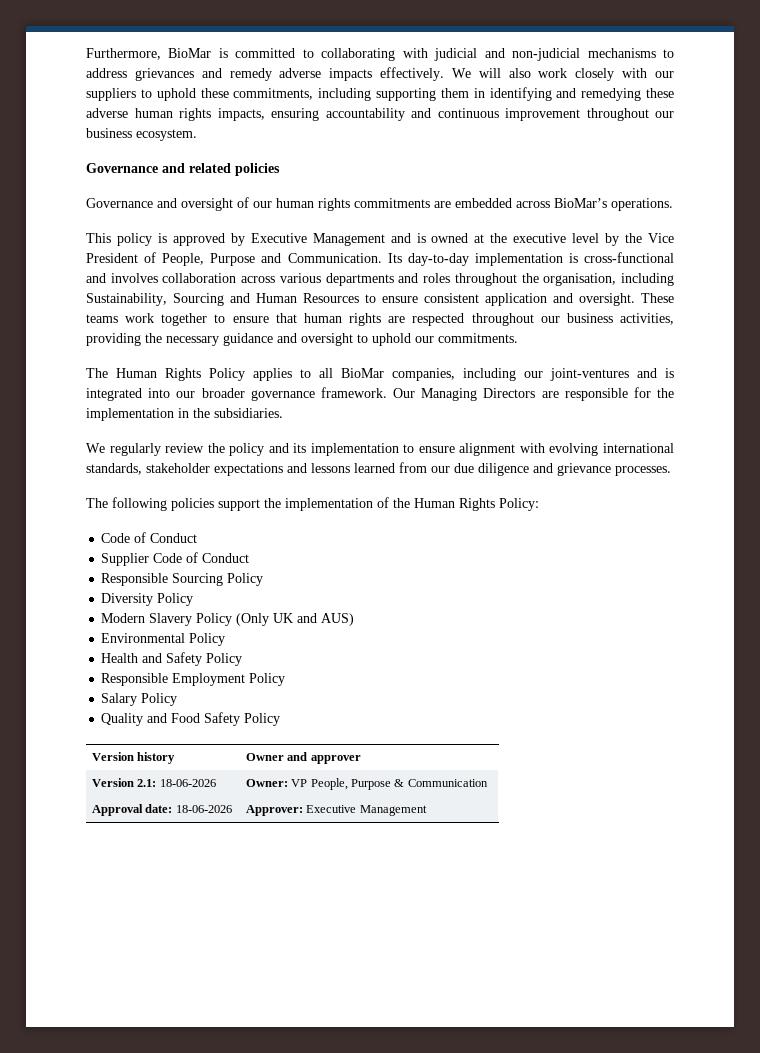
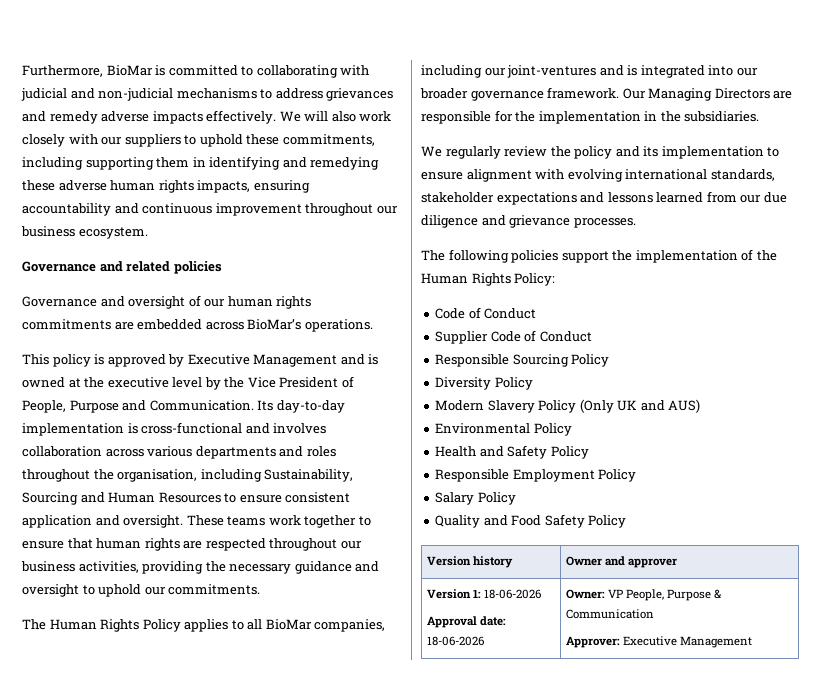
- Version 2.1: 18-06-2026
+ Version 1: 18-06-2026

